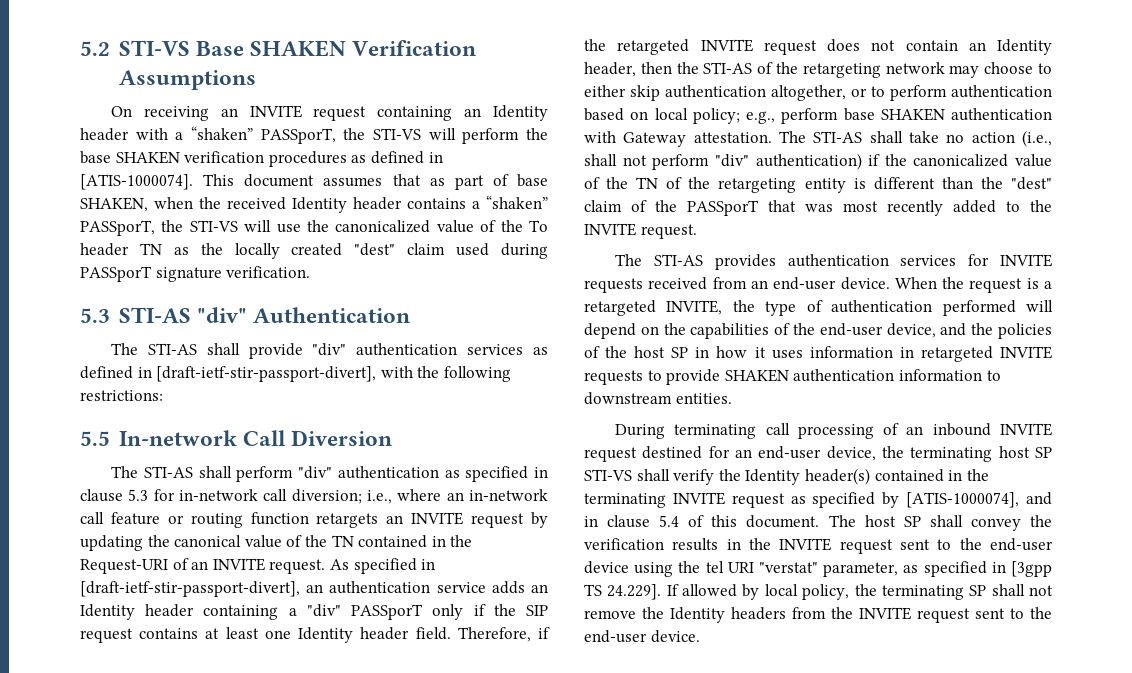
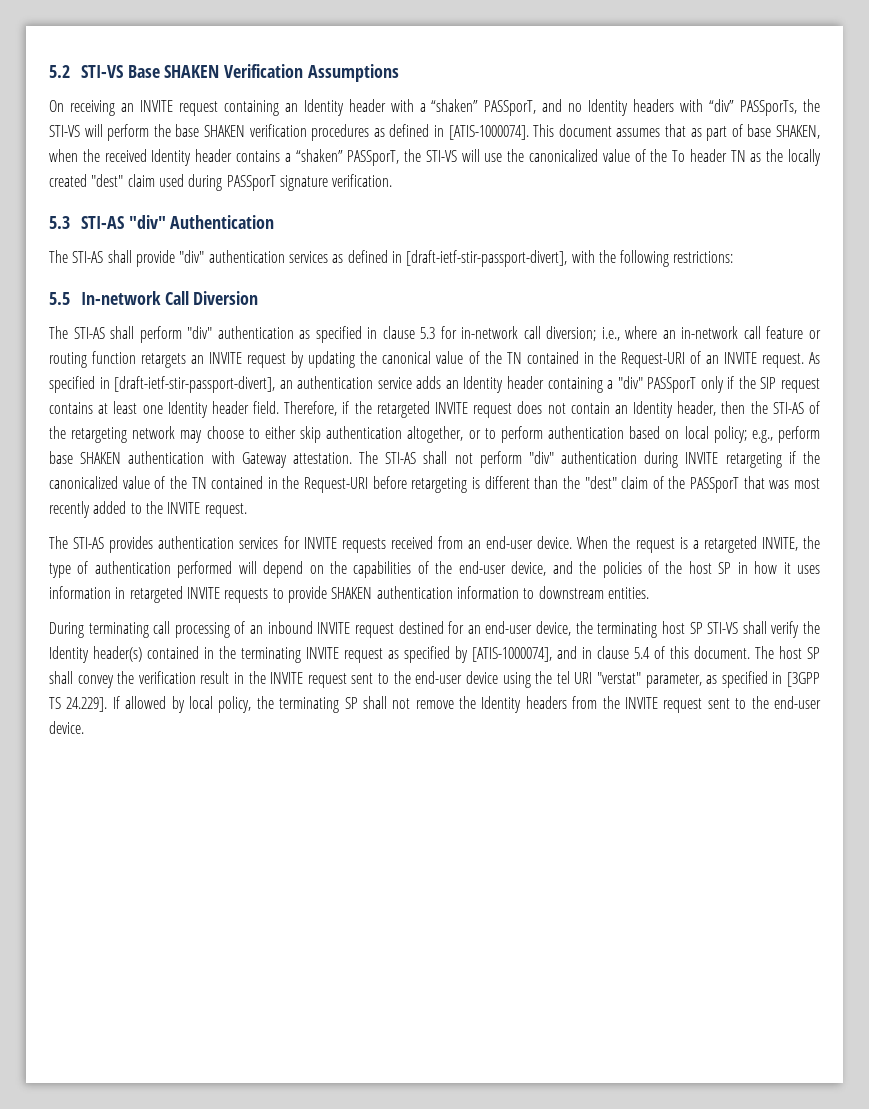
- On receiving an INVITE request containing an Identity header with a “shaken” PASSporT, the STI-VS will perform the base SHAKEN verification procedures as defined in [ATIS-1000074].
+ On receiving an INVITE request containing an Identity header with a “shaken” PASSporT, and no Identity headers with “div” PASSporTs, the STI-VS will perform the base SHAKEN verification procedures as defined in [ATIS-1000074].
- The STI-AS shall take no action (i.e., shall not perform "div" authentication) if the canonicalized value of the TN of the retargeting entity is different than the "dest" claim of the PASSporT that was most recently added to the INVITE request.
+ The STI-AS shall not perform "div" authentication during INVITE retargeting if the canonicalized value of the TN contained in the Request-URI before retargeting is different than the "dest" claim of the PASSporT that was most recently added to the INVITE request.
- The host SP shall convey the verification results in the INVITE request sent to the end-user device using the tel URI "verstat" parameter, as specified in [3gpp TS 24.229]. If allowed by local policy, the terminating SP shall not remove the Identity headers from the INVITE request sent to the end-user device.
+ The host SP shall convey the verification result in the INVITE request sent to the end-user device using the tel URI "verstat" parameter, as specified in [3GPP TS 24.229]. If allowed by local policy, the terminating SP shall not remove the Identity headers from the INVITE request sent to the end-user device.

